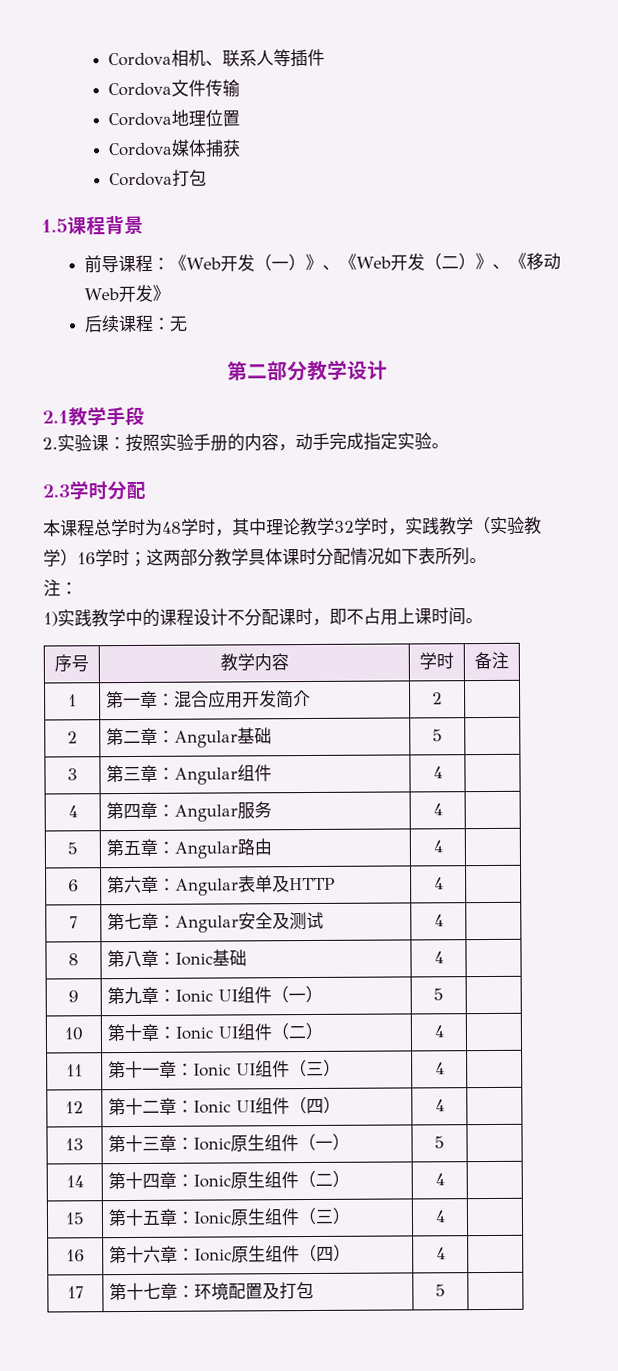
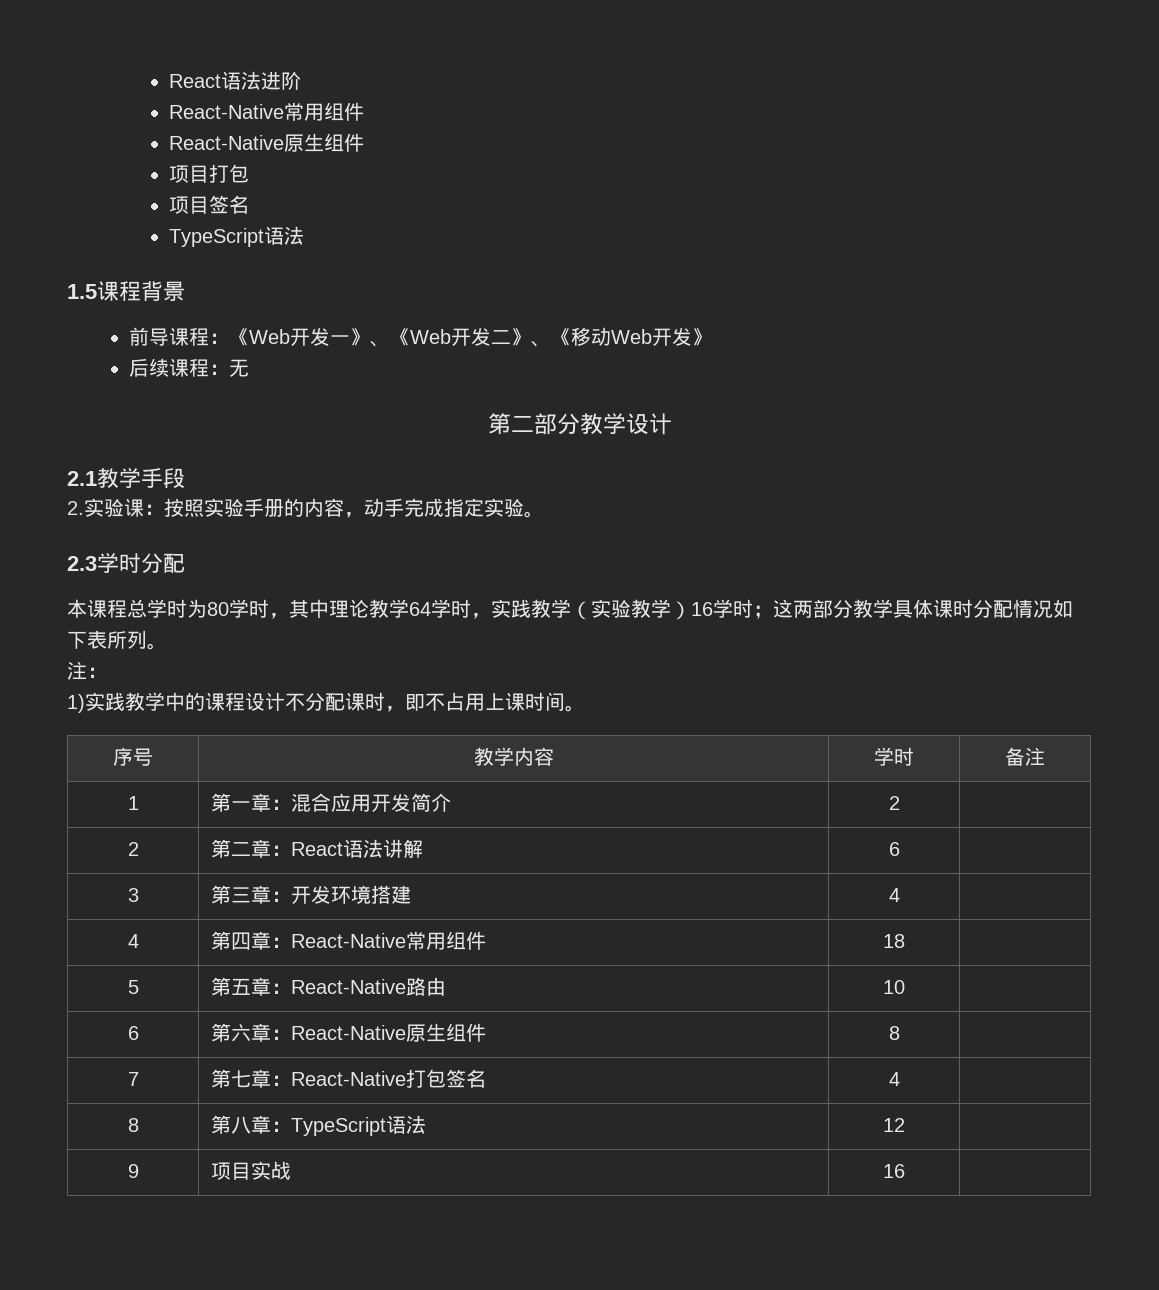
- Cordova相机、联系人等插件
- Cordova文件传输
- Cordova地理位置
- Cordova媒体捕获
- Cordova打包
+ React语法进阶
+ React-Native常用组件
+ React-Native原生组件
+ 项目打包
+ 项目签名
+ TypeScript语法
- 前导课程：《Web开发（一）》、《Web开发（二）》、《移动Web开发》
+ 前导课程：《Web开发一》、《Web开发二》、《移动Web开发》
- 本课程总学时为48学时，其中理论教学32学时，实践教学（实验教学）16学时；这两部分教学具体课时分配情况如下表所列。
+ 本课程总学时为80学时，其中理论教学64学时，实践教学（实验教学）16学时；这两部分教学具体课时分配情况如下表所列。
- 2 | 第二章：Angular基础 | 5 |
+ 2 | 第二章：React语法讲解 | 6 |
- 3 | 第三章：Angular组件 | 4 |
+ 3 | 第三章：开发环境搭建 | 4 |
- 4 | 第四章：Angular服务 | 4 |
+ 4 | 第四章：React-Native常用组件 | 18 |
- 5 | 第五章：Angular路由 | 4 |
+ 5 | 第五章：React-Native路由 | 10 |
- 6 | 第六章：Angular表单及HTTP | 4 |
+ 6 | 第六章：React-Native原生组件 | 8 |
- 7 | 第七章：Angular安全及测试 | 4 |
+ 7 | 第七章：React-Native打包签名 | 4 |
- 8 | 第八章：Ionic基础 | 4 |
- 9 | 第九章：Ionic UI组件（一） | 5 |
- 10 | 第十章：Ionic UI组件（二） | 4 |
- 11 | 第十一章：Ionic UI组件（三） | 4 |
- 12 | 第十二章：Ionic UI组件（四） | 4 |
- 13 | 第十三章：Ionic原生组件（一） | 5 |
- 14 | 第十四章：Ionic原生组件（二） | 4 |
- 15 | 第十五章：Ionic原生组件（三） | 4 |
- 16 | 第十六章：Ionic原生组件（四） | 4 |
- 17 | 第十七章：环境配置及打包 | 5 |
+ 8 | 第八章：TypeScript语法 | 12 |
+ 9 | 项目实战 | 16 |

